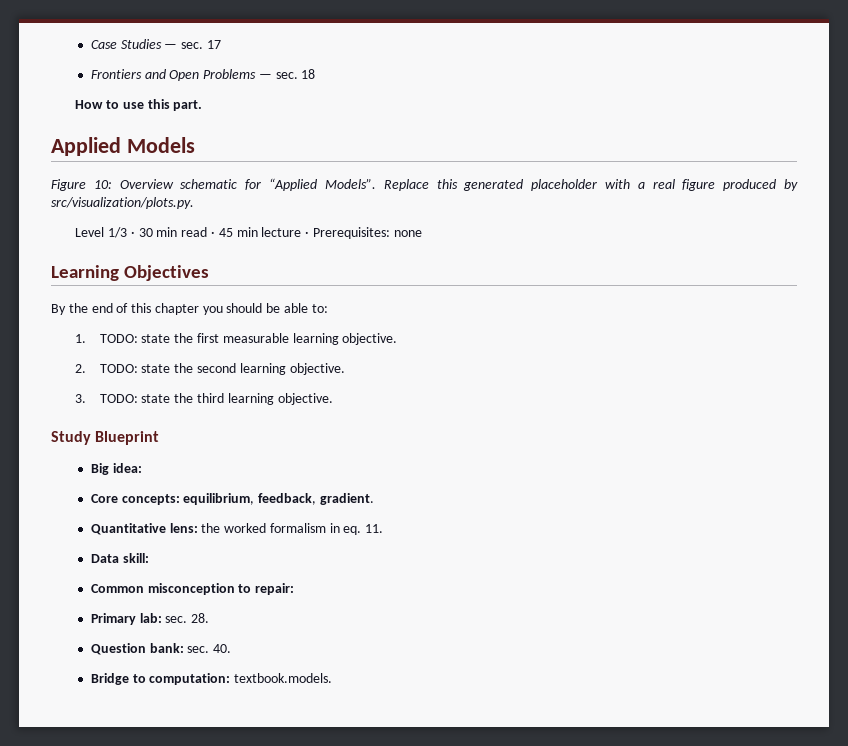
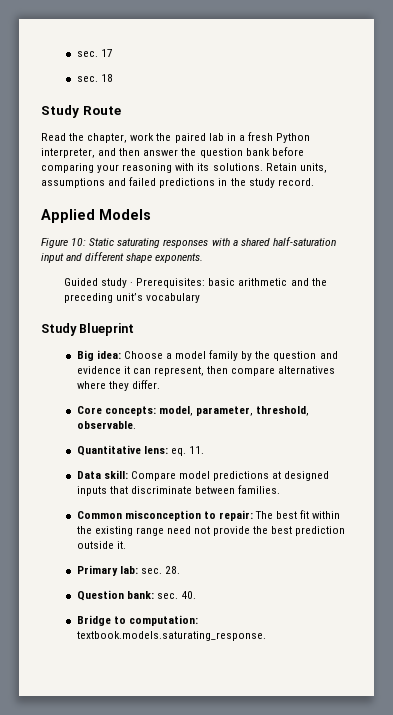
- Case Studies — sec. 17
+ sec. 17
- Frontiers and Open Problems — sec. 18
- How to use this part.
+ sec. 18
+ Study Route
+ Read the chapter, work the paired lab in a fresh Python interpreter, and then answer the question bank before comparing your reasoning with its solutions. Retain units, assumptions and failed predictions in the study record.
  Applied Models
- Figure 10: Overview schematic for “Applied Models”. Replace this generated placeholder with a real figure produced by src/visualization/plots.py.
- Level 1/3 · 30 min read · 45 min lecture · Prerequisites: none
- Learning Objectives
- By the end of this chapter you should be able to:
- 1. TODO: state the first measurable learning objective.
- 2. TODO: state the second learning objective.
- 3. TODO: state the third learning objective.
+ Figure 10: Static saturating responses with a shared half-saturation input and different shape exponents.
+ Guided study · Prerequisites: basic arithmetic and the preceding unit’s vocabulary
  Study Blueprint
- Big idea:
- Core concepts: equilibrium, feedback, gradient.
- Quantitative lens: the worked formalism in eq. 11.
- Data skill:
- Common misconception to repair:
+ Big idea: Choose a model family by the question and evidence it can represent, then compare alternatives where they differ.
+ Core concepts: model, parameter, threshold, observable.
+ Quantitative lens: eq. 11.
+ Data skill: Compare model predictions at designed inputs that discriminate between families.
+ Common misconception to repair: The best fit within the existing range need not provide the best prediction outside it.
- Bridge to computation: textbook.models.
+ Bridge to computation: textbook.models.saturating_response.

